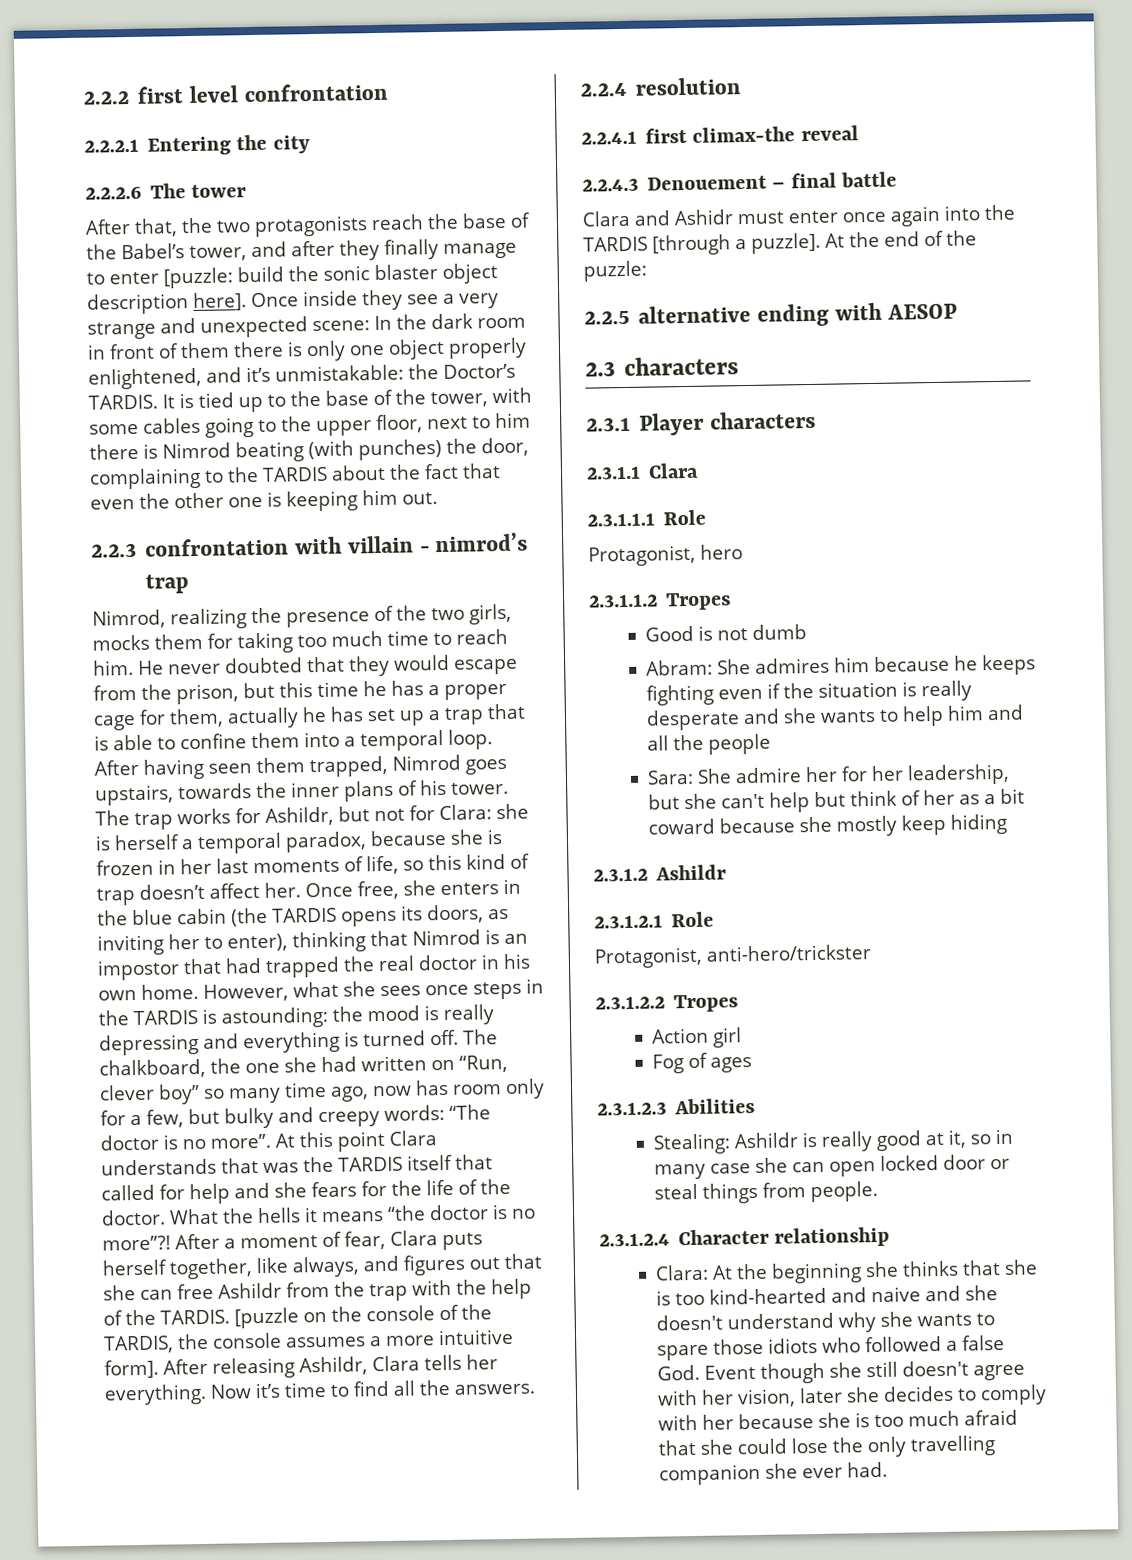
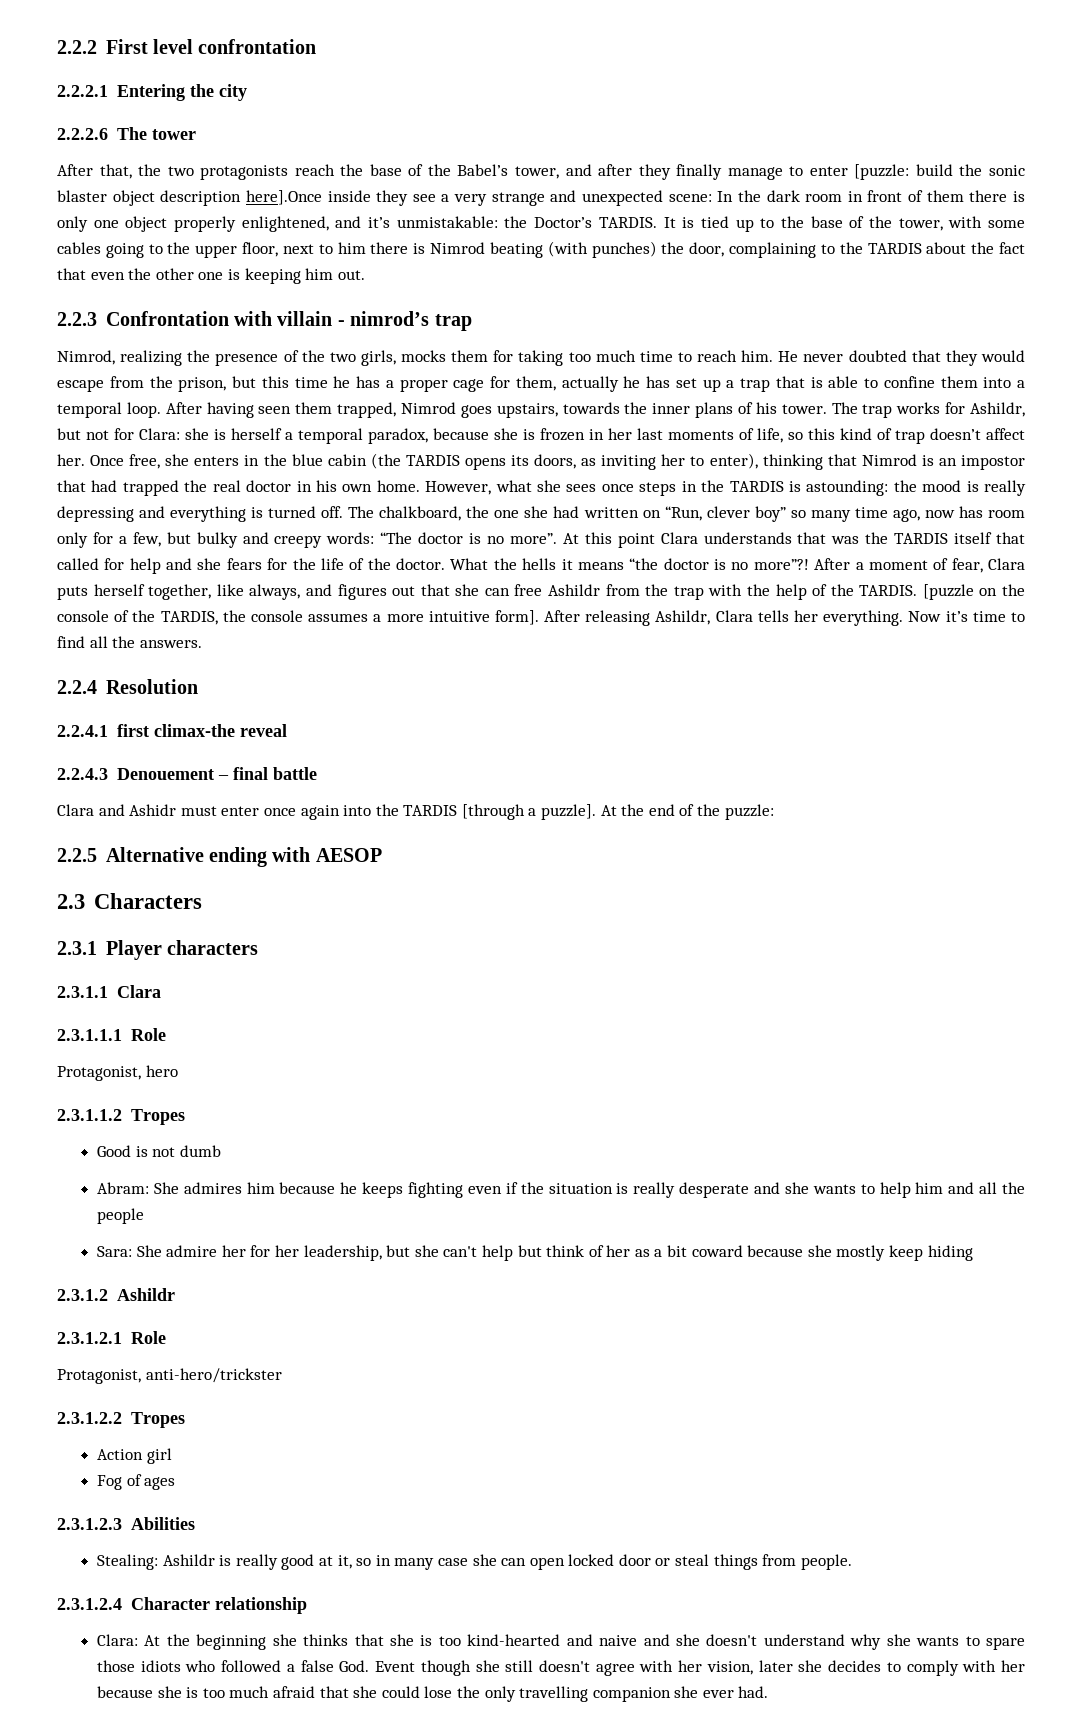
- 2.2.2 first level confrontation
+ 2.2.2 First level confrontation
- After that, the two protagonists reach the base of the Babel’s tower, and after they finally manage to enter [puzzle: build the sonic blaster object description here]. Once inside they see a very strange and unexpected scene: In the dark room in front of them there is only one object properly enlightened, and it’s unmistakable: the Doctor’s TARDIS.
+ After that, the two protagonists reach the base of the Babel’s tower, and after they finally manage to enter [puzzle: build the sonic blaster object description here].Once inside they see a very strange and unexpected scene: In the dark room in front of them there is only one object properly enlightened, and it’s unmistakable: the Doctor’s TARDIS.
- 2.2.3 confrontation with villain - nimrod’s trap
+ 2.2.3 Confrontation with villain - nimrod’s trap
- 2.2.4 resolution
+ 2.2.4 Resolution
- 2.2.5 alternative ending with AESOP
+ 2.2.5 Alternative ending with AESOP
- 2.3 characters
+ 2.3 Characters

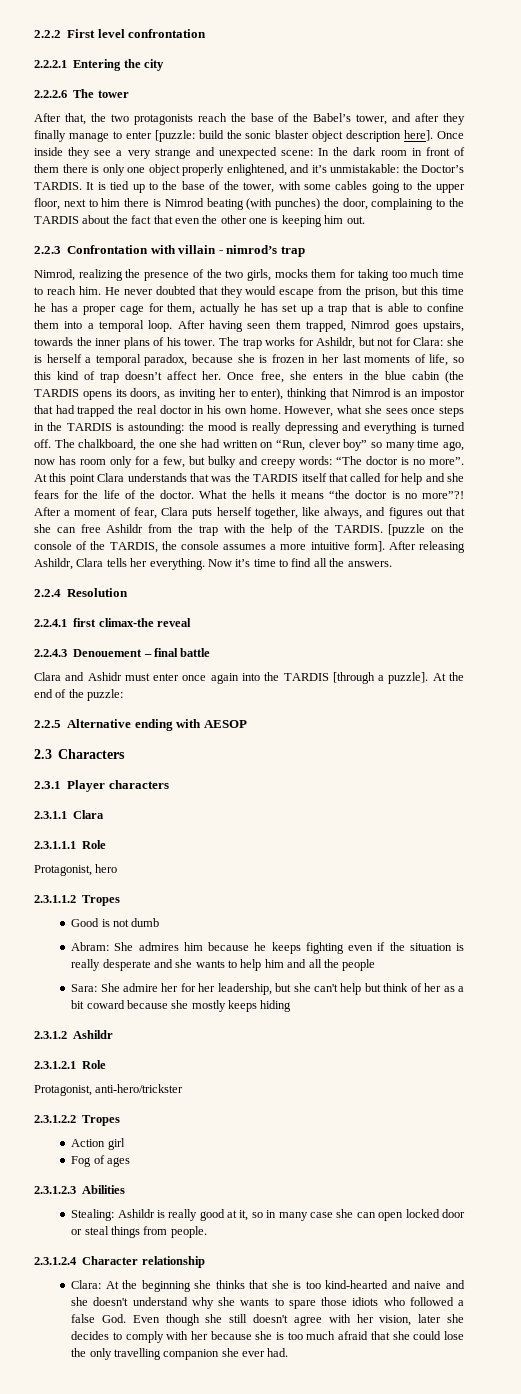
- After that, the two protagonists reach the base of the Babel’s tower, and after they finally manage to enter [puzzle: build the sonic blaster object description here].Once inside they see a very strange and unexpected scene: In the dark room in front of them there is only one object properly enlightened, and it’s unmistakable: the Doctor’s TARDIS.
+ After that, the two protagonists reach the base of the Babel’s tower, and after they finally manage to enter [puzzle: build the sonic blaster object description here]. Once inside they see a very strange and unexpected scene: In the dark room in front of them there is only one object properly enlightened, and it’s unmistakable: the Doctor’s TARDIS.
- Sara: She admire her for her leadership, but she can't help but think of her as a bit coward because she mostly keep hiding
+ Sara: She admire her for her leadership, but she can't help but think of her as a bit coward because she mostly keeps hiding
- At the beginning she thinks that she is too kind-hearted and naive and she doesn't understand why she wants to spare those idiots who followed a false God. Event though she still doesn't agree with her vision, later she decides to comply with her because she is too much afraid that she could lose the only travelling companion she ever had.
+ At the beginning she thinks that she is too kind-hearted and naive and she doesn't understand why she wants to spare those idiots who followed a false God. Even though she still doesn't agree with her vision, later she decides to comply with her because she is too much afraid that she could lose the only travelling companion she ever had.

